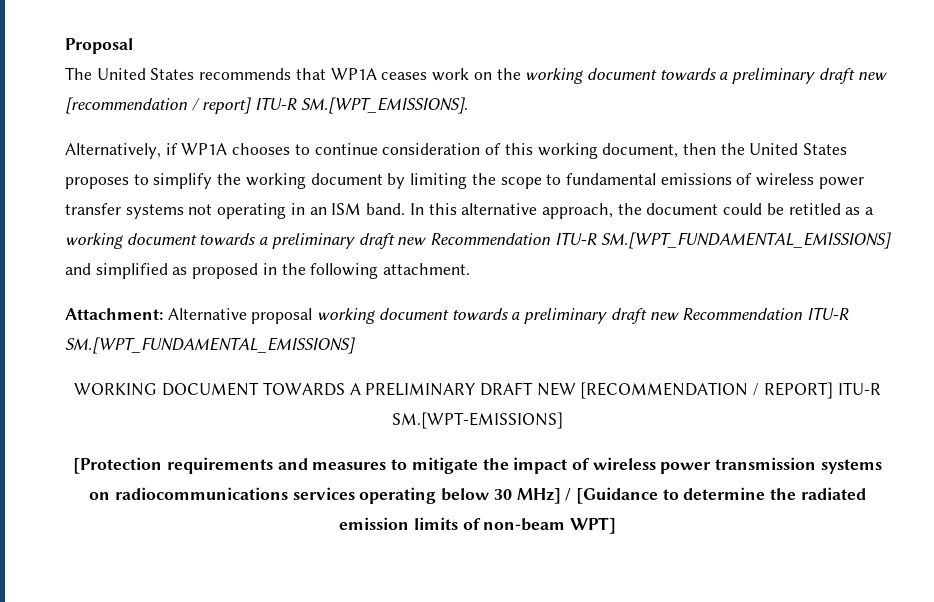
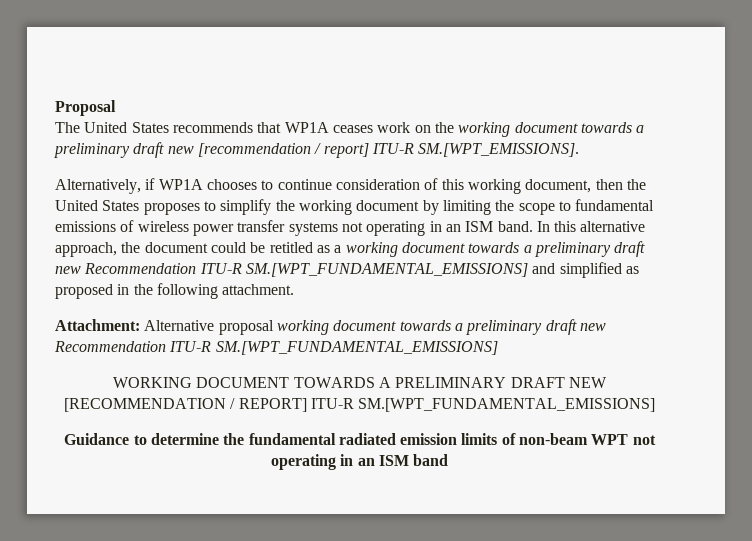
- WORKING DOCUMENT TOWARDS A PRELIMINARY DRAFT NEW [RECOMMENDATION / REPORT] ITU-R SM.[WPT-EMISSIONS]
- [Protection requirements and measures to mitigate the impact of wireless power transmission systems on radiocommunications services operating below 30 MHz] / [Guidance to determine the radiated emission limits of non-beam WPT]
+ WORKING DOCUMENT TOWARDS A PRELIMINARY DRAFT NEW [RECOMMENDATION / REPORT] ITU-R SM.[WPT_FUNDAMENTAL_EMISSIONS]
+ Guidance to determine the fundamental radiated emission limits of non-beam WPT not operating in an ISM band

